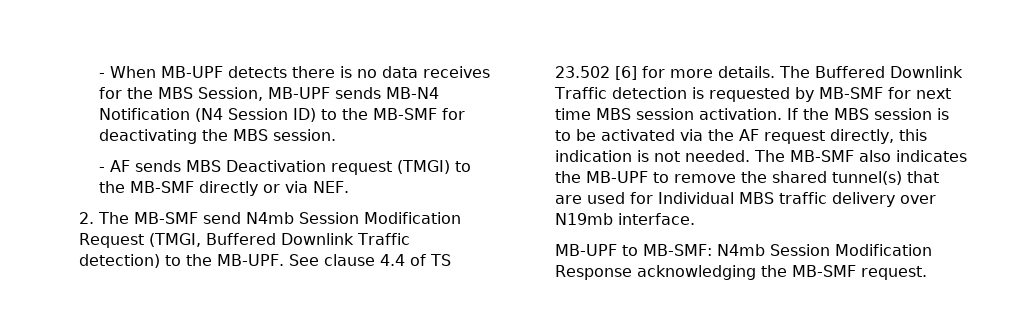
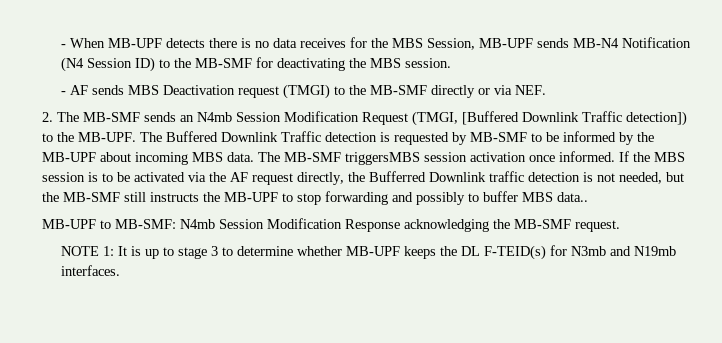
- 2. The MB-SMF send N4mb Session Modification Request (TMGI, Buffered Downlink Traffic detection) to the MB-UPF.
+ 2. The MB-SMF sends an N4mb Session Modification Request (TMGI, [Buffered Downlink Traffic detection]) to the MB-UPF.
- See clause 4.4 of TS 23.502 [6] for more details.
- The Buffered Downlink Traffic detection is requested by MB-SMF for next time MBS session activation.
+ The Buffered Downlink Traffic detection is requested by MB-SMF to be informed by the MB-UPF about incoming MBS data. The MB-SMF triggersMBS session activation once informed.
- If the MBS session is to be activated via the AF request directly, this indication is not needed. The MB-SMF also indicates the MB-UPF to remove the shared tunnel(s) that are used for Individual MBS traffic delivery over N19mb interface.
+ If the MBS session is to be activated via the AF request directly, the Bufferred Downlink traffic detection is not needed, but the MB-SMF still instructs the MB-UPF to stop forwarding and possibly to buffer MBS data..
+ NOTE 1: It is up to stage 3 to determine whether MB-UPF keeps the DL F-TEID(s) for N3mb and N19mb interfaces.

